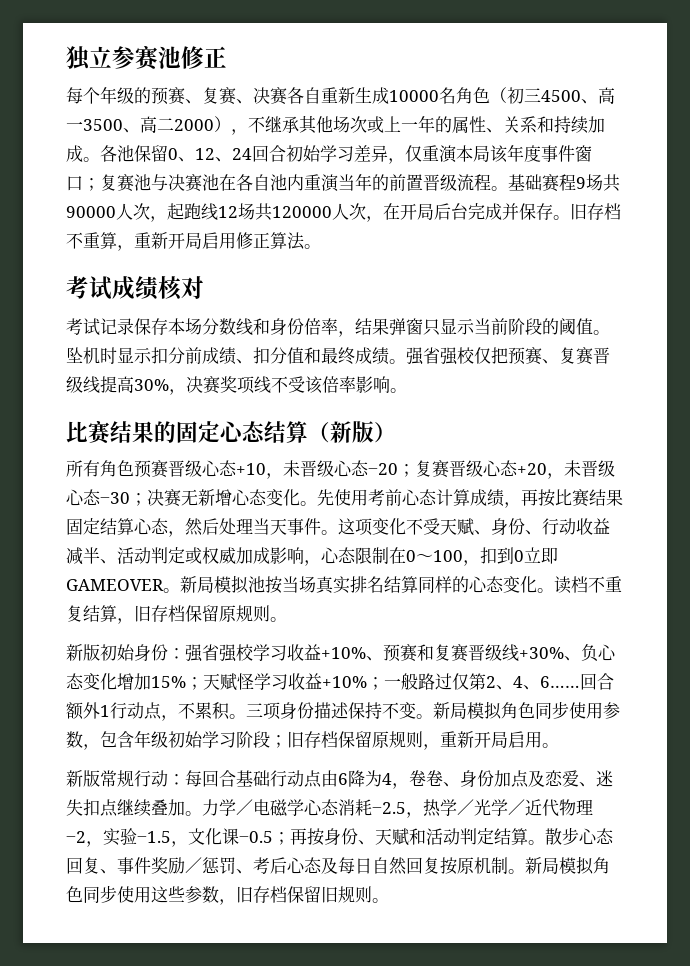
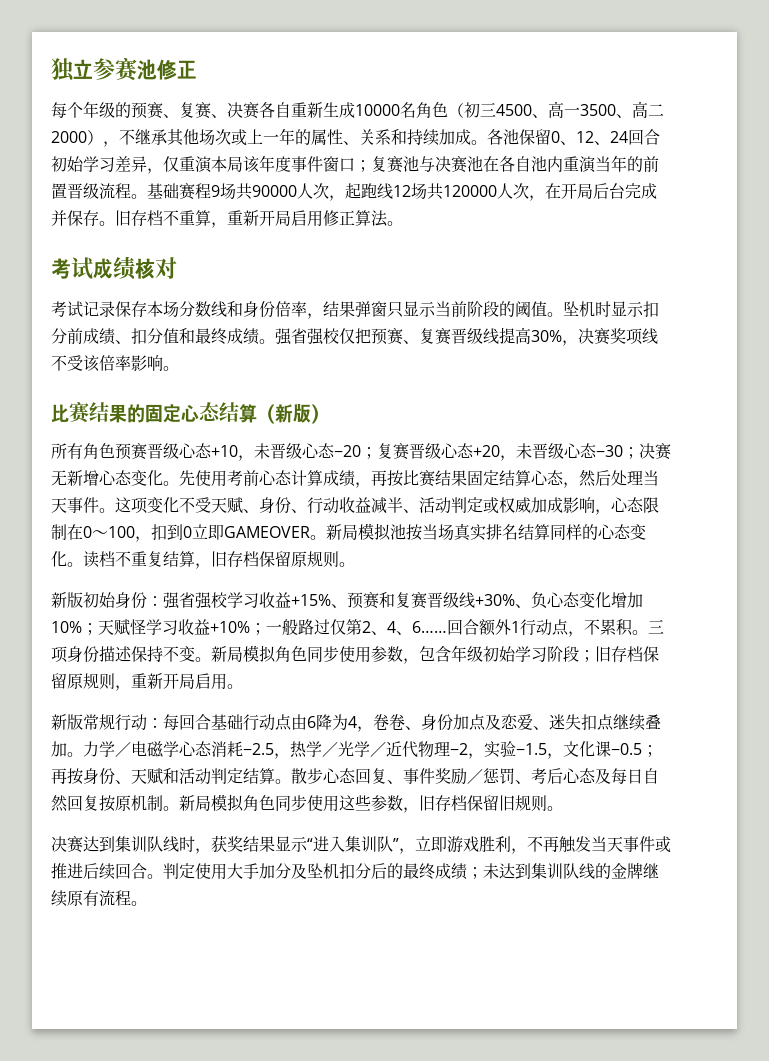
- 新版初始身份：强省强校学习收益+10%、预赛和复赛晋级线+30%、负心态变化增加15%；天赋怪学习收益+10%；一般路过仅第2、4、6……
+ 新版初始身份：强省强校学习收益+15%、预赛和复赛晋级线+30%、负心态变化增加10%；天赋怪学习收益+10%；一般路过仅第2、4、6……
+ 决赛达到集训队线时，获奖结果显示“进入集训队”，立即游戏胜利，不再触发当天事件或推进后续回合。判定使用大手加分及坠机扣分后的最终成绩；未达到集训队线的金牌继续原有流程。

